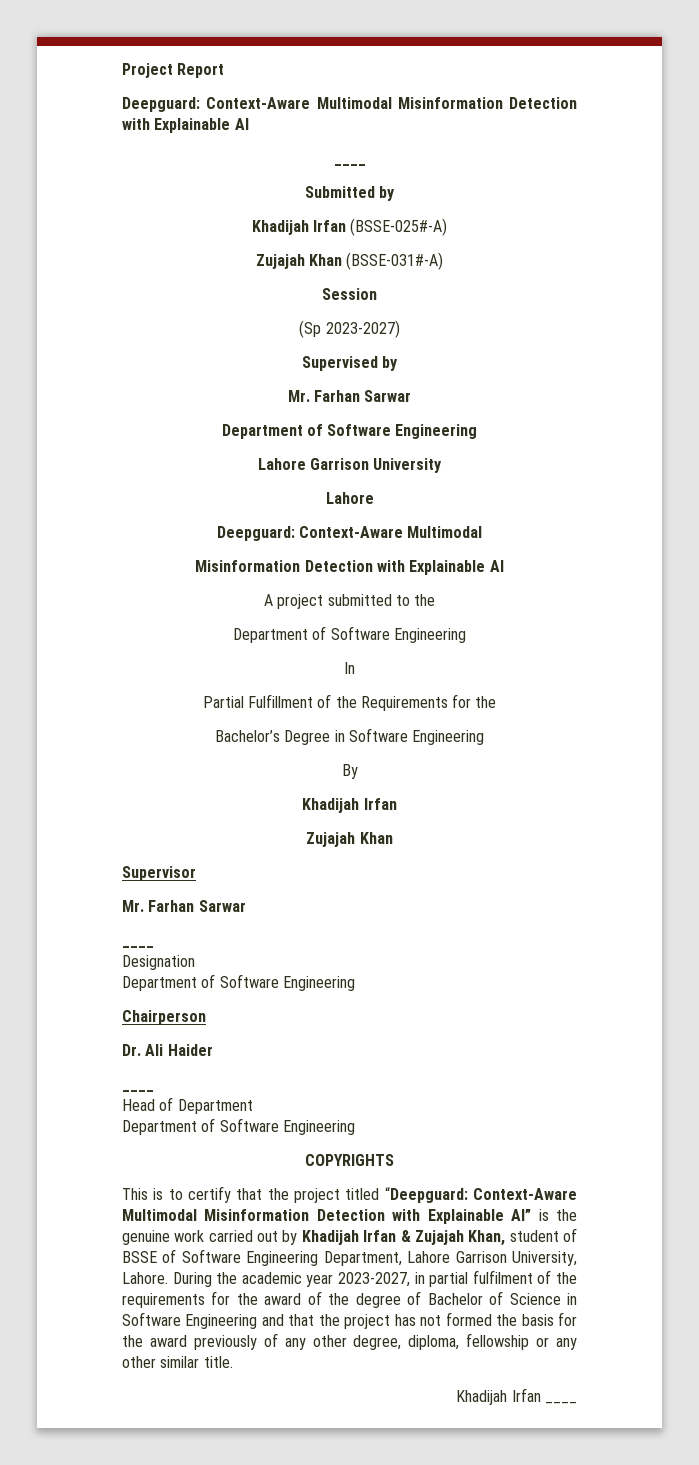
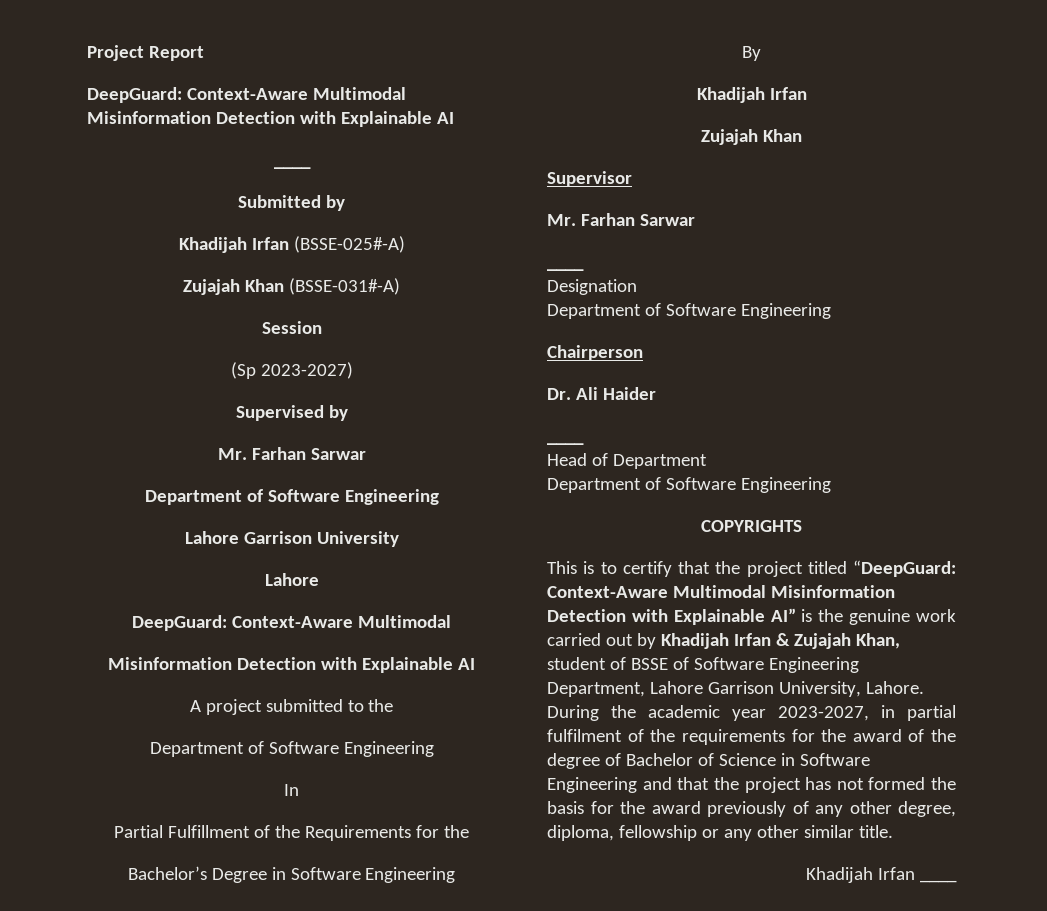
- Deepguard: Context-Aware Multimodal Misinformation Detection with Explainable AI
+ DeepGuard: Context-Aware Multimodal Misinformation Detection with Explainable AI
  Lahore Garrison University
  Lahore
- Deepguard: Context-Aware Multimodal
+ DeepGuard: Context-Aware Multimodal
- This is to certify that the project titled “Deepguard: Context-Aware Multimodal Misinformation Detection with Explainable AI” is the genuine work carried out by Khadijah Irfan & Zujajah Khan, student of BSSE of Software Engineering Department, Lahore Garrison University, Lahore.
+ This is to certify that the project titled “DeepGuard: Context-Aware Multimodal Misinformation Detection with Explainable AI” is the genuine work carried out by Khadijah Irfan & Zujajah Khan, student of BSSE of Software Engineering Department, Lahore Garrison University, Lahore.

